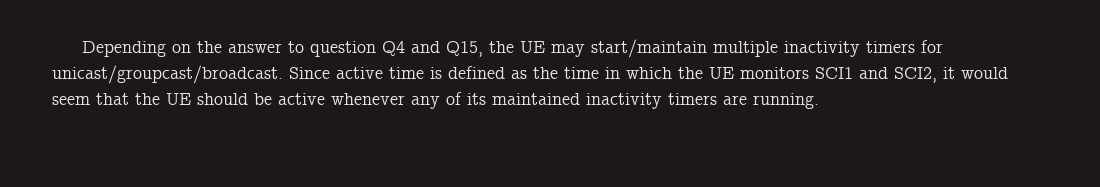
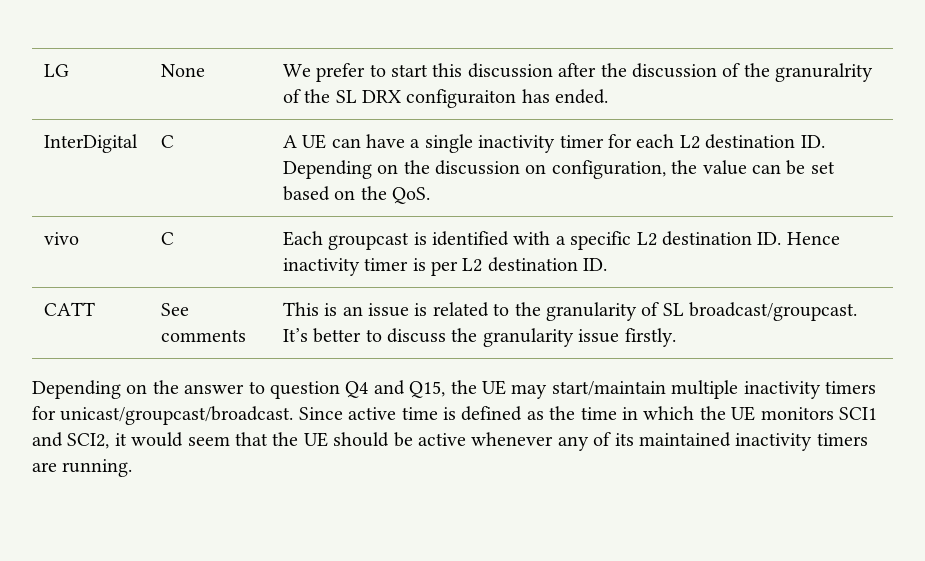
+ LG | None | We prefer to start this discussion after the discussion of the granuralrity of the SL DRX configuraiton has ended.
+ InterDigital | C | A UE can have a single inactivity timer for each L2 destination ID. Depending on the discussion on configuration, the value can be set based on the QoS.
+ vivo | C | Each groupcast is identified with a specific L2 destination ID. Hence inactivity timer is per L2 destination ID.
+ CATT | See comments | This is an issue is related to the granularity of SL broadcast/groupcast. It’s better to discuss the granularity issue firstly.

